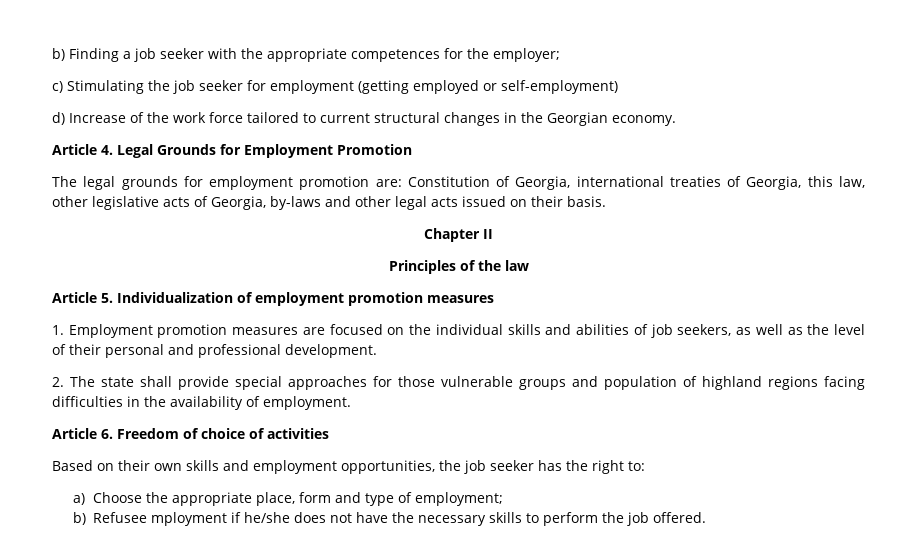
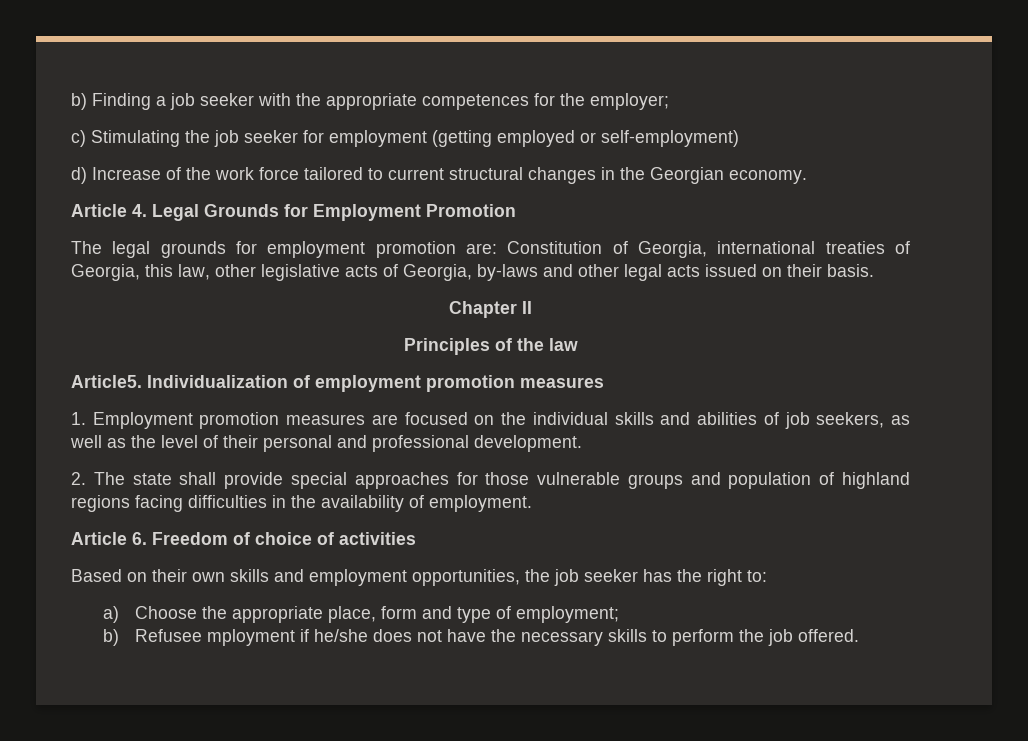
- Article 5. Individualization of employment promotion measures
+ Article5. Individualization of employment promotion measures

